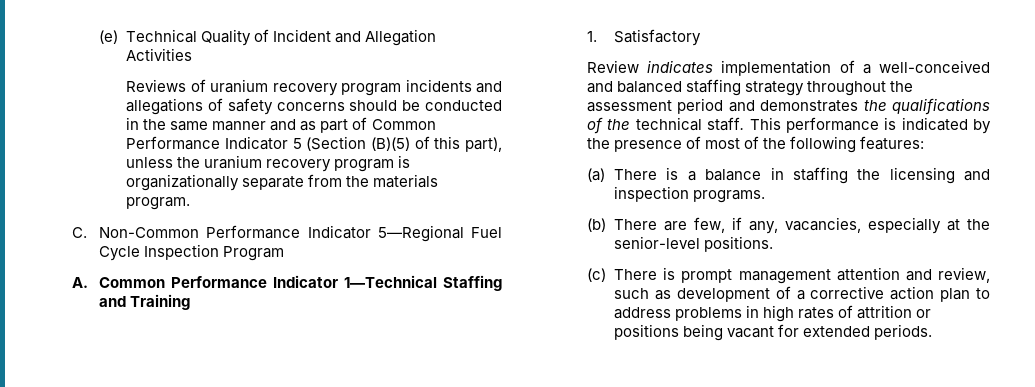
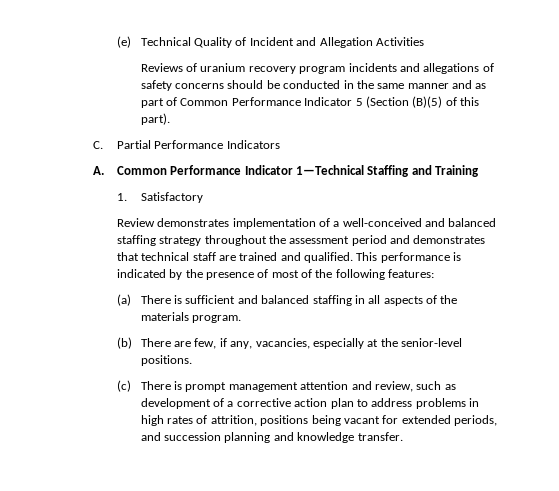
- Reviews of uranium recovery program incidents and allegations of safety concerns should be conducted in the same manner and as part of Common Performance Indicator 5 (Section (B)(5) of this part), unless the uranium recovery program is organizationally separate from the materials program.
- C. Non-Common Performance Indicator 5—Regional Fuel Cycle Inspection Program
+ Reviews of uranium recovery program incidents and allegations of safety concerns should be conducted in the same manner and as part of Common Performance Indicator 5 (Section (B)(5) of this part).
+ C. Partial Performance Indicators
- Review indicates implementation of a well-conceived and balanced staffing strategy throughout the assessment period and demonstrates the qualifications of the technical staff.
+ Review demonstrates implementation of a well-conceived and balanced staffing strategy throughout the assessment period and demonstrates that technical staff are trained and qualified.
- (a) There is a balance in staffing the licensing and inspection programs.
+ (a) There is sufficient and balanced staffing in all aspects of the materials program.
- (c) There is prompt management attention and review, such as development of a corrective action plan to address problems in high rates of attrition or positions being vacant for extended periods.
+ (c) There is prompt management attention and review, such as development of a corrective action plan to address problems in high rates of attrition, positions being vacant for extended periods, and succession planning and knowledge transfer.

